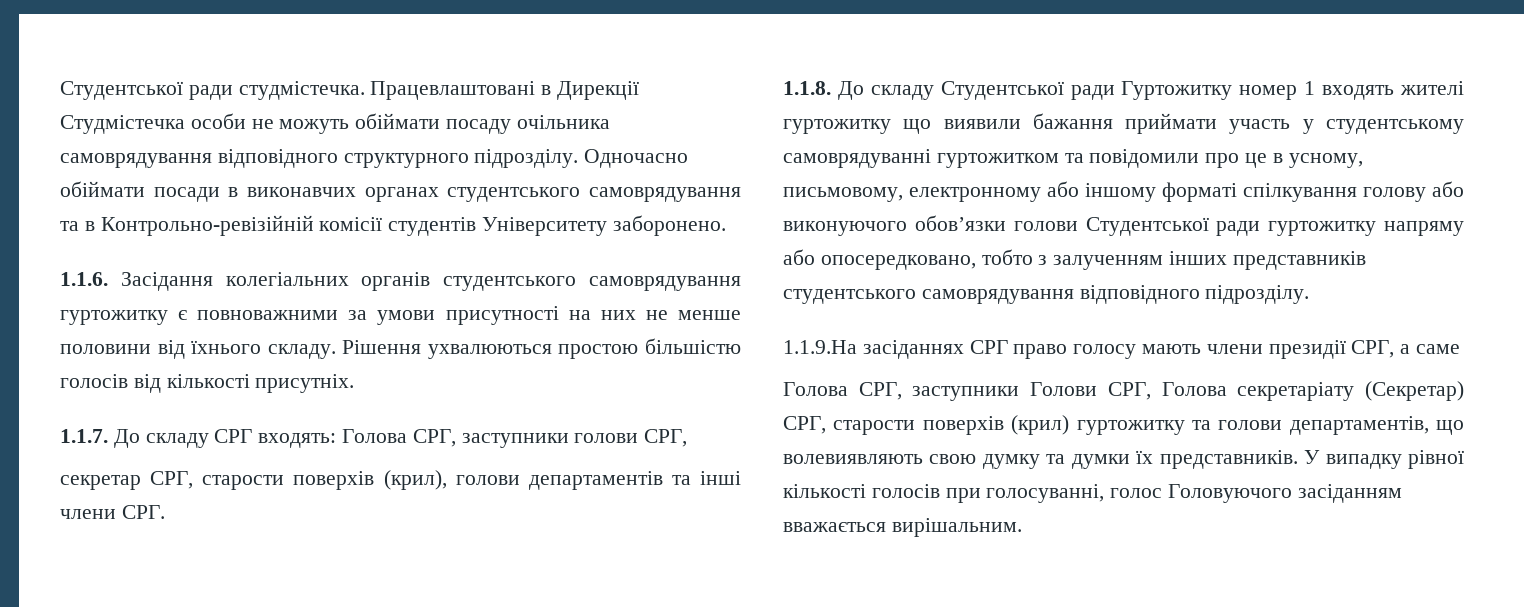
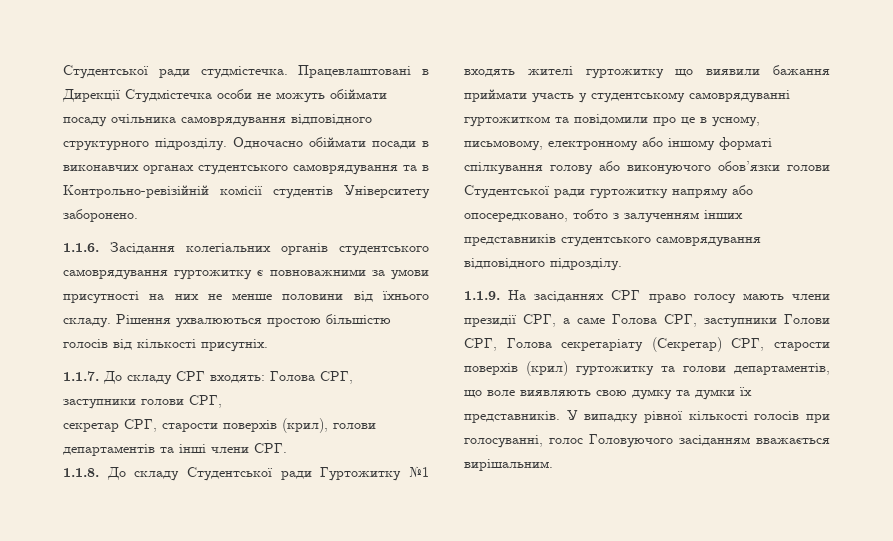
- 1.1.8. До складу Студентської ради Гуртожитку номер 1 входять жителі гуртожитку що виявили бажання приймати участь у студентському самоврядуванні гуртожитком та повідомили про це в усному, письмовому, електронному або іншому форматі спілкування голову або виконуючого обов’язки голови Студентської ради гуртожитку напряму або опосередковано, тобто з залученням інших представників студентського самоврядування відповідного підрозділу.
+ 1.1.8. До складу Студентської ради Гуртожитку №1 входять жителі гуртожитку що виявили бажання приймати участь у студентському самоврядуванні гуртожитком та повідомили про це в усному, письмовому, електронному або іншому форматі спілкування голову або виконуючого обов’язки голови Студентської ради гуртожитку напряму або опосередковано, тобто з залученням інших представників студентського самоврядування відповідного підрозділу.
- 1.1.9.На засіданнях СРГ право голосу мають члени президії СРГ, а саме
- Голова СРГ, заступники Голови СРГ, Голова секретаріату (Секретар) СРГ, старости поверхів (крил) гуртожитку та голови департаментів, що волевиявляють свою думку та думки їх представників.
+ 1.1.9. На засіданнях СРГ право голосу мають члени президії СРГ, а саме Голова СРГ, заступники Голови СРГ, Голова секретаріату (Секретар) СРГ, старости поверхів (крил) гуртожитку та голови департаментів, що воле виявляють свою думку та думки їх представників.

